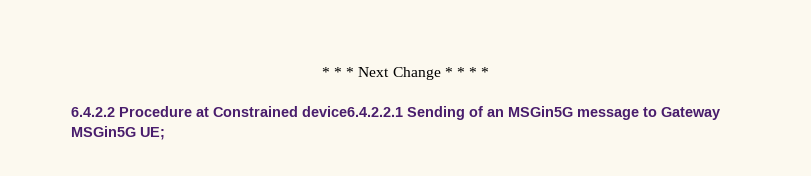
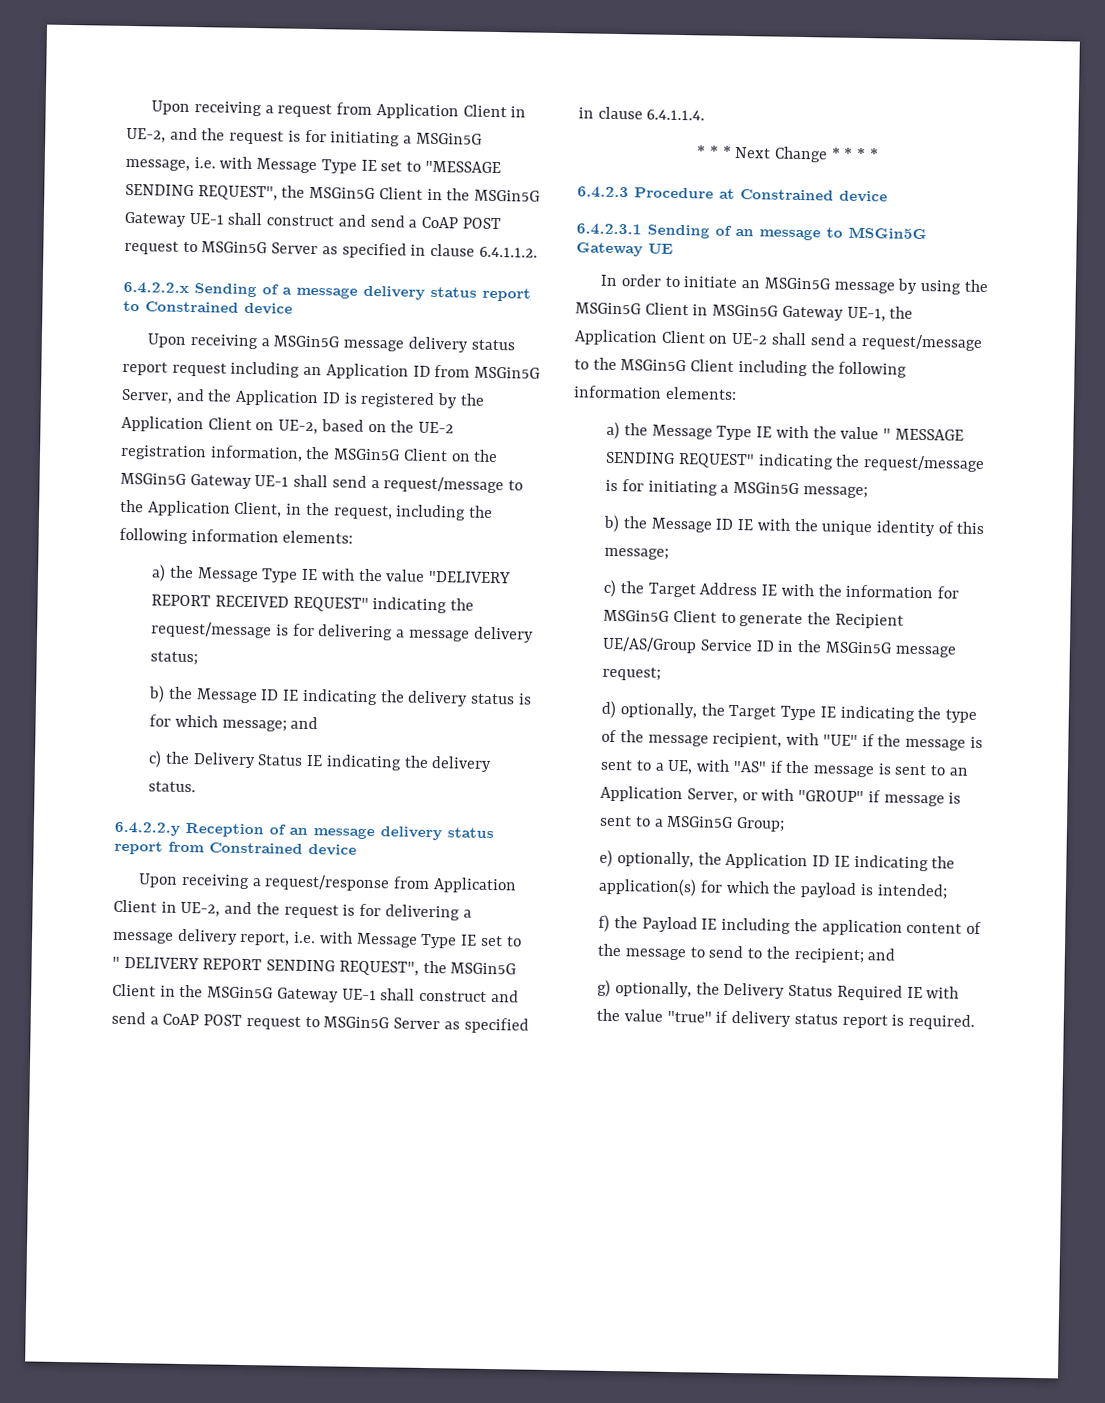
+ Upon receiving a request from Application Client in UE-2, and the request is for initiating a MSGin5G message, i.e. with Message Type IE set to "MESSAGE SENDING REQUEST", the MSGin5G Client in the MSGin5G Gateway UE-1 shall construct and send a CoAP POST request to MSGin5G Server as specified in clause 6.4.1.1.2.
+ 6.4.2.2.x Sending of a message delivery status report to Constrained device
+ Upon receiving a MSGin5G message delivery status report request including an Application ID from MSGin5G Server, and the Application ID is registered by the Application Client on UE-2, based on the UE-2 registration information, the MSGin5G Client on the MSGin5G Gateway UE-1 shall send a request/message to the Application Client, in the request, including the following information elements:
+ a) the Message Type IE with the value "DELIVERY REPORT RECEIVED REQUEST" indicating the request/message is for delivering a message delivery status;
+ b) the Message ID IE indicating the delivery status is for which message; and
+ c) the Delivery Status IE indicating the delivery status.
+ 6.4.2.2.y Reception of an message delivery status report from Constrained device
+ Upon receiving a request/response from Application Client in UE-2, and the request is for delivering a message delivery report, i.e. with Message Type IE set to " DELIVERY REPORT SENDING REQUEST", the MSGin5G Client in the MSGin5G Gateway UE-1 shall construct and send a CoAP POST request to MSGin5G Server as specified in clause 6.4.1.1.4.
- 6.4.2.2 Procedure at Constrained device6.4.2.2.1 Sending of an MSGin5G message to Gateway MSGin5G UE;
+ 6.4.2.3 Procedure at Constrained device
+ 6.4.2.3.1 Sending of an message to MSGin5G Gateway UE
+ In order to initiate an MSGin5G message by using the MSGin5G Client in MSGin5G Gateway UE-1, the Application Client on UE-2 shall send a request/message to the MSGin5G Client including the following information elements:
+ a) the Message Type IE with the value " MESSAGE SENDING REQUEST" indicating the request/message is for initiating a MSGin5G message;
+ b) the Message ID IE with the unique identity of this message;
+ c) the Target Address IE with the information for MSGin5G Client to generate the Recipient UE/AS/Group Service ID in the MSGin5G message request;
+ d) optionally, the Target Type IE indicating the type of the message recipient, with "UE" if the message is sent to a UE, with "AS" if the message is sent to an Application Server, or with "GROUP" if message is sent to a MSGin5G Group;
+ e) optionally, the Application ID IE indicating the application(s) for which the payload is intended;
+ f) the Payload IE including the application content of the message to send to the recipient; and
+ g) optionally, the Delivery Status Required IE with the value "true" if delivery status report is required.

